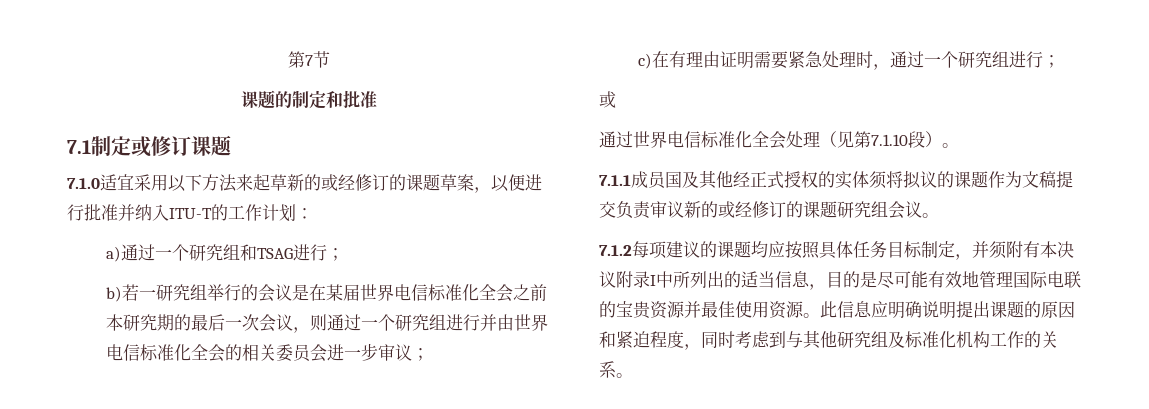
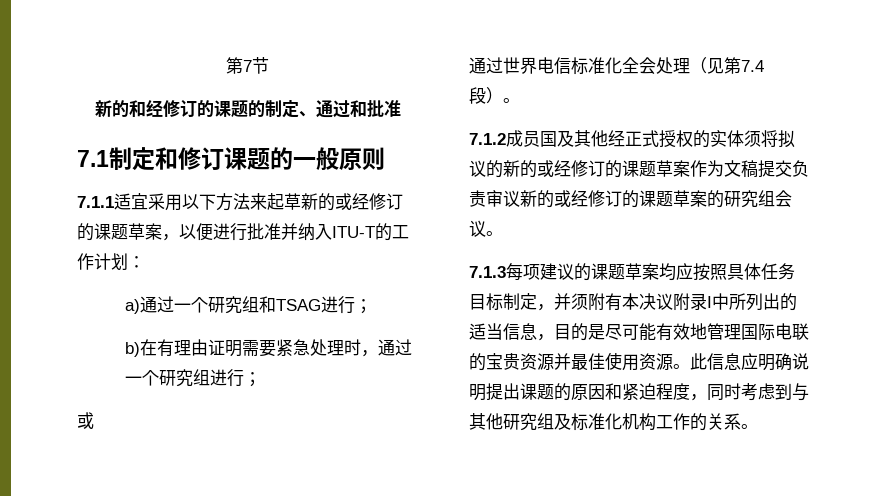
- 课题的制定和批准
+ 新的和经修订的课题的制定、通过和批准
- 7.1制定或修订课题
- 7.1.0适宜采用以下方法来起草新的或经修订的课题草案，以便进行批准并纳入ITU-T的工作计划：
+ 7.1制定和修订课题的一般原则
+ 7.1.1适宜采用以下方法来起草新的或经修订的课题草案，以便进行批准并纳入ITU-T的工作计划：
- b)若一研究组举行的会议是在某届世界电信标准化全会之前本研究期的最后一次会议，则通过一个研究组进行并由世界电信标准化全会的相关委员会进一步审议；
- c)在有理由证明需要紧急处理时，通过一个研究组进行；
+ b)在有理由证明需要紧急处理时，通过一个研究组进行；
- 通过世界电信标准化全会处理（见第7.1.10段）。
+ 通过世界电信标准化全会处理（见第7.4段）。
- 7.1.1成员国及其他经正式授权的实体须将拟议的课题作为文稿提交负责审议新的或经修订的课题研究组会议。
+ 7.1.2成员国及其他经正式授权的实体须将拟议的新的或经修订的课题草案作为文稿提交负责审议新的或经修订的课题草案的研究组会议。
- 7.1.2每项建议的课题均应按照具体任务目标制定，并须附有本决议附录I中所列出的适当信息，目的是尽可能有效地管理国际电联的宝贵资源并最佳使用资源。
+ 7.1.3每项建议的课题草案均应按照具体任务目标制定，并须附有本决议附录I中所列出的适当信息，目的是尽可能有效地管理国际电联的宝贵资源并最佳使用资源。

